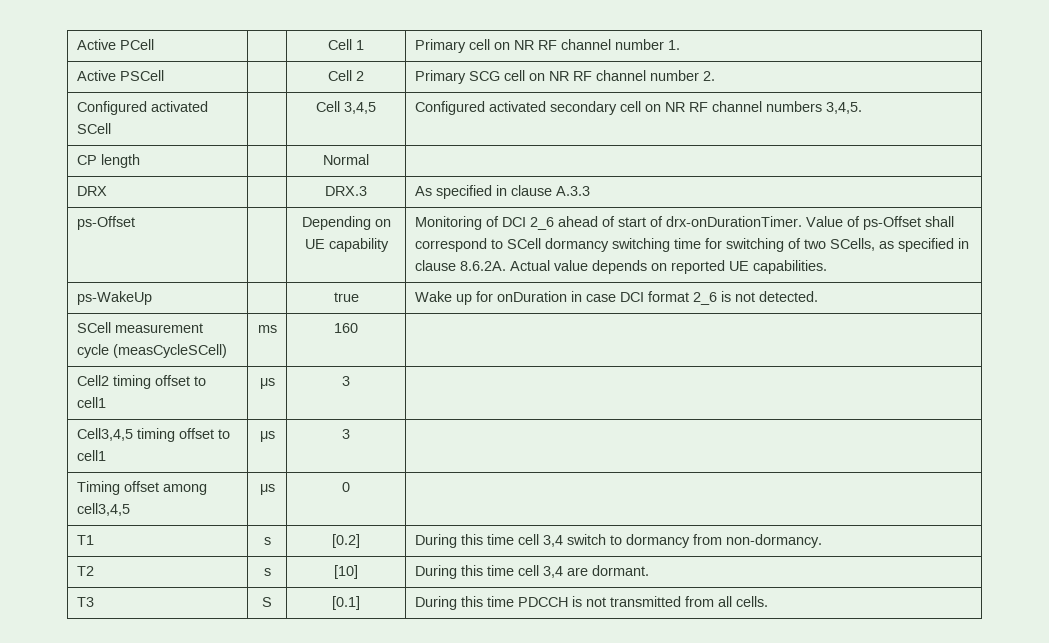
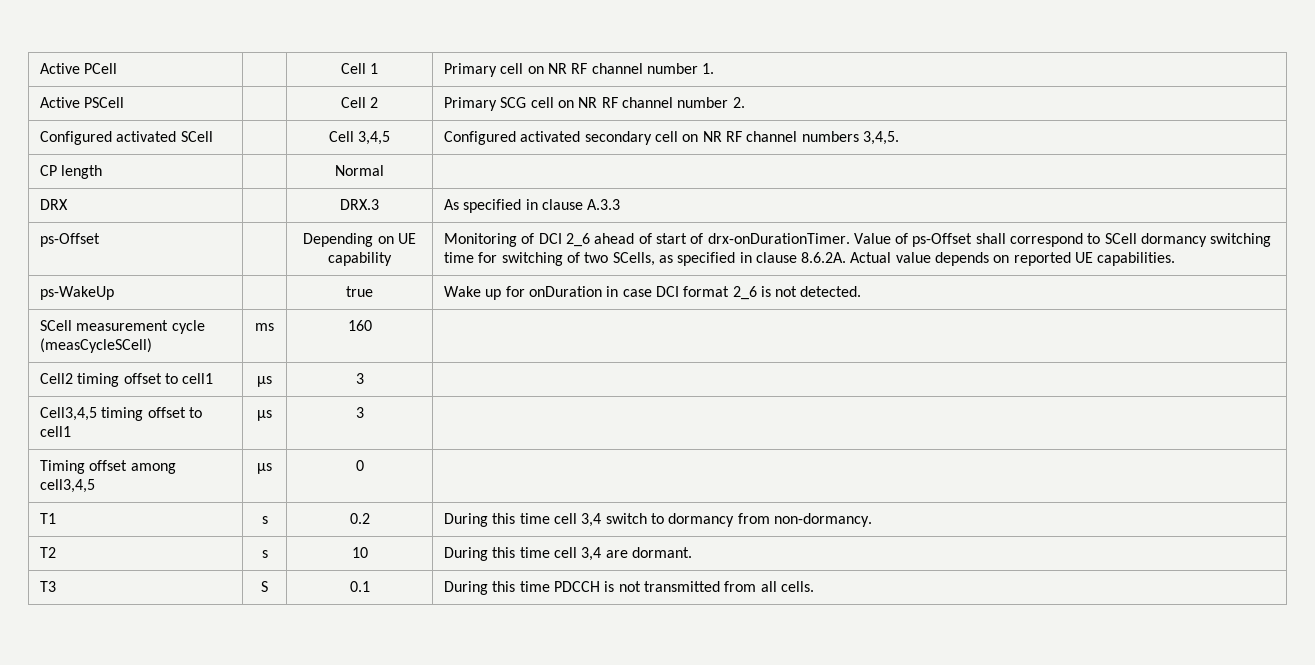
- T1 | s | [0.2] | During this time cell 3,4 switch to dormancy from non-dormancy.
+ T1 | s | 0.2 | During this time cell 3,4 switch to dormancy from non-dormancy.
- T2 | s | [10] | During this time cell 3,4 are dormant.
+ T2 | s | 10 | During this time cell 3,4 are dormant.
- T3 | S | [0.1] | During this time PDCCH is not transmitted from all cells.
+ T3 | S | 0.1 | During this time PDCCH is not transmitted from all cells.

